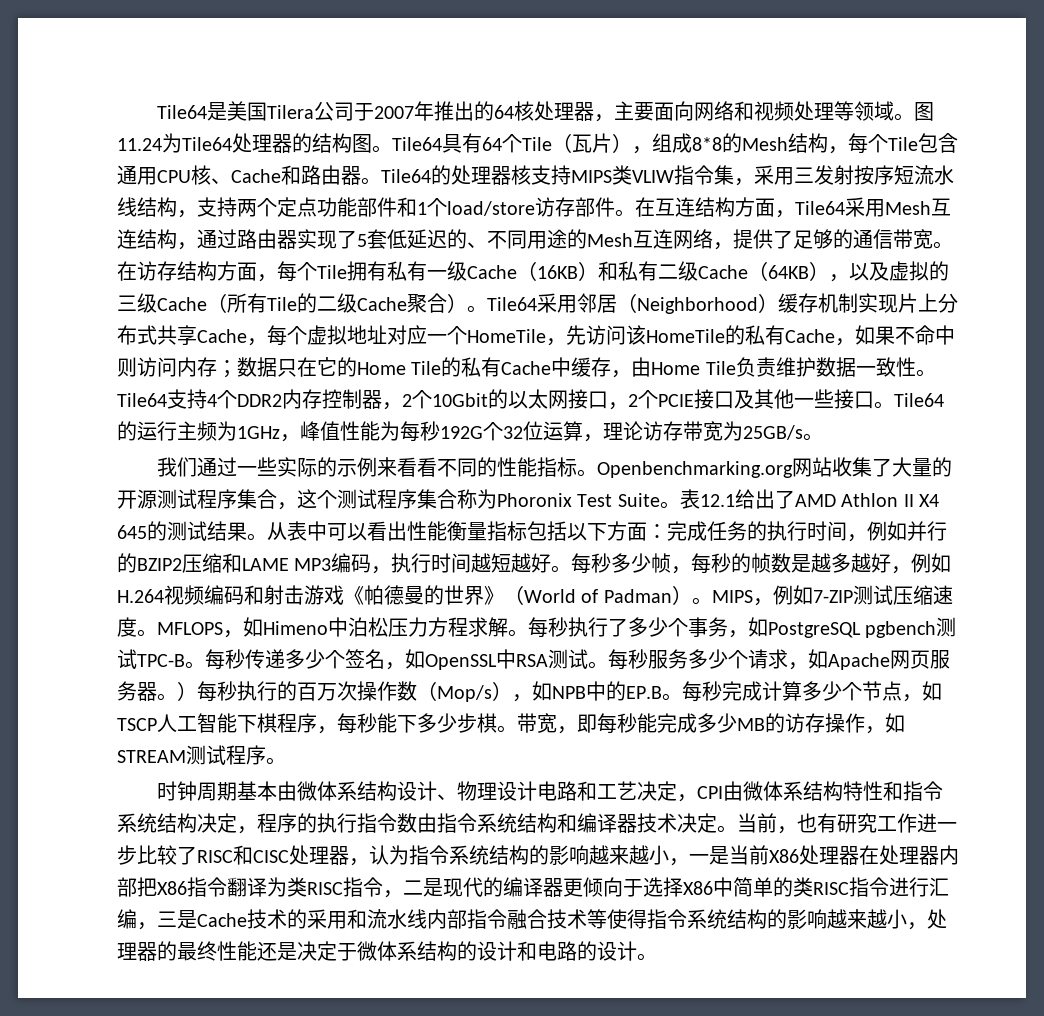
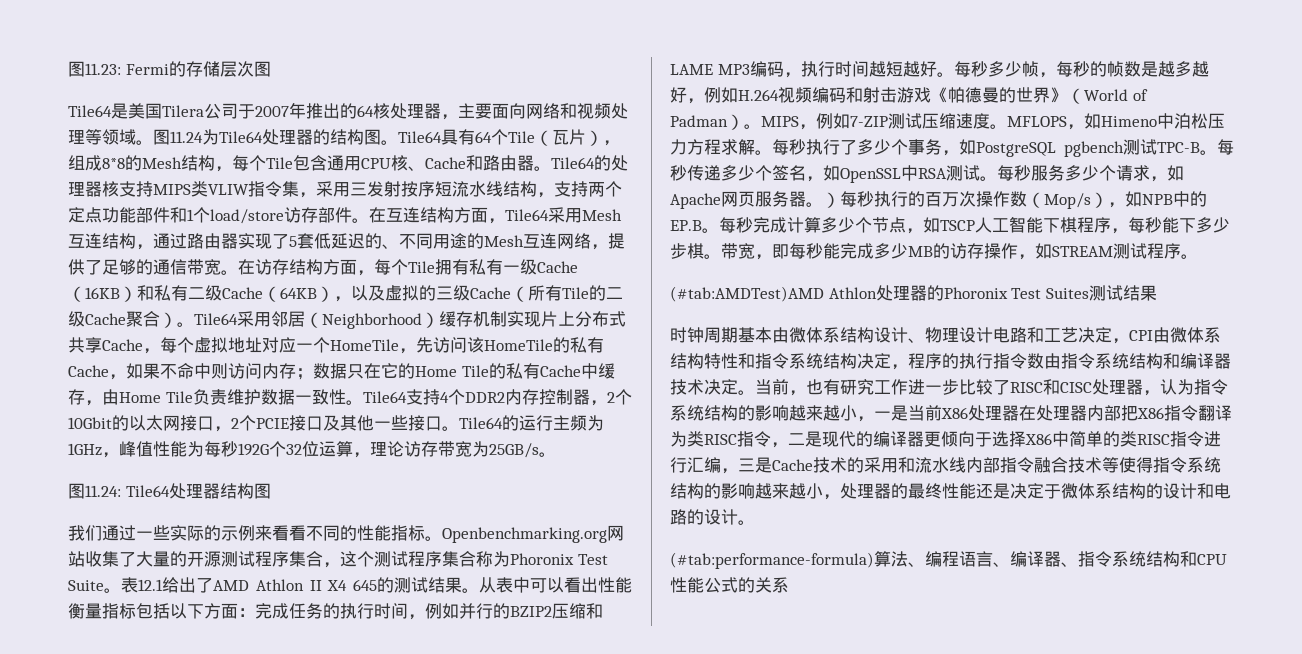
+ 图11.23: Fermi的存储层次图
+ 图11.24: Tile64处理器结构图
+ (#tab:AMDTest)AMD Athlon处理器的Phoronix Test Suites测试结果
+ (#tab:performance-formula)算法、编程语言、编译器、指令系统结构和CPU性能公式的关系

